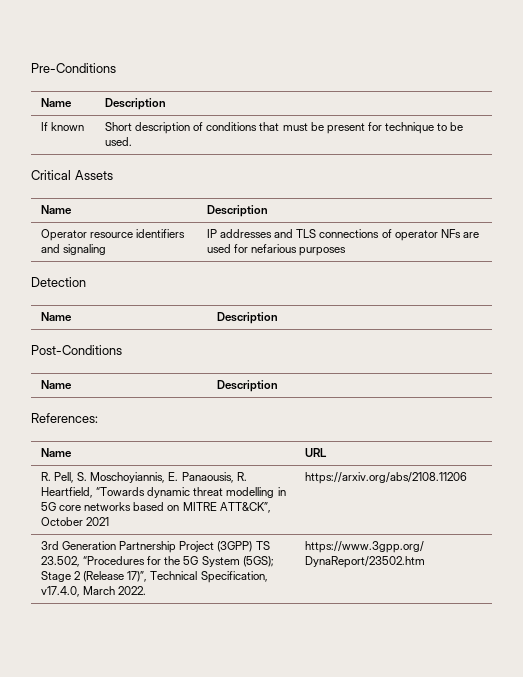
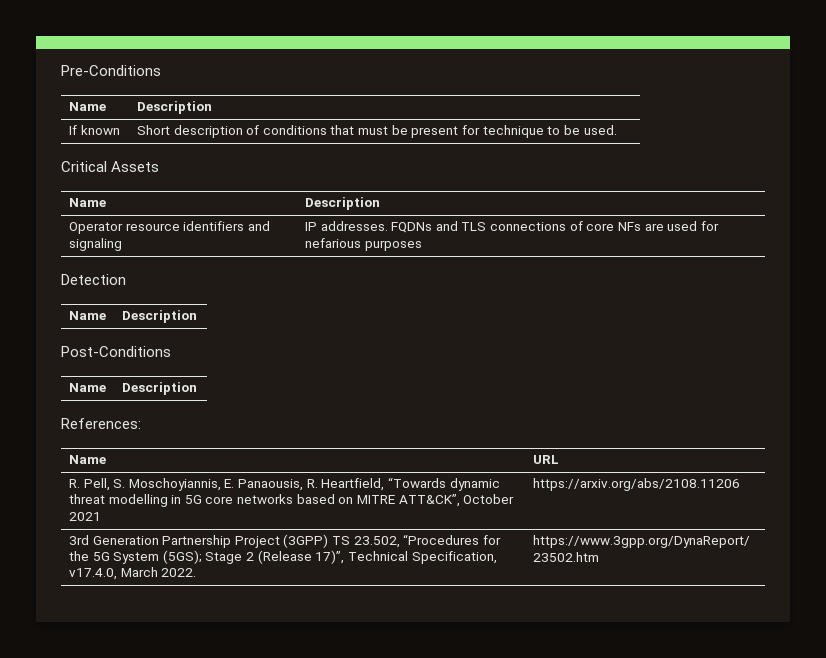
- Operator resource identifiers and signaling | IP addresses and TLS connections of operator NFs are used for nefarious purposes
+ Operator resource identifiers and signaling | IP addresses. FQDNs and TLS connections of core NFs are used for nefarious purposes

